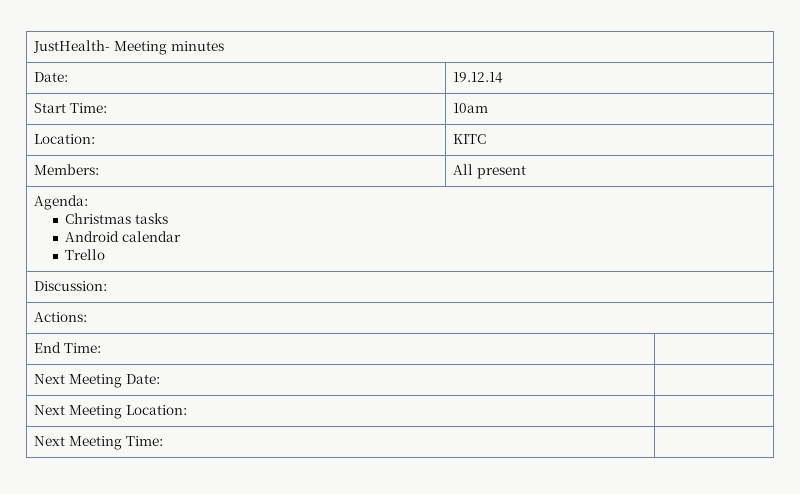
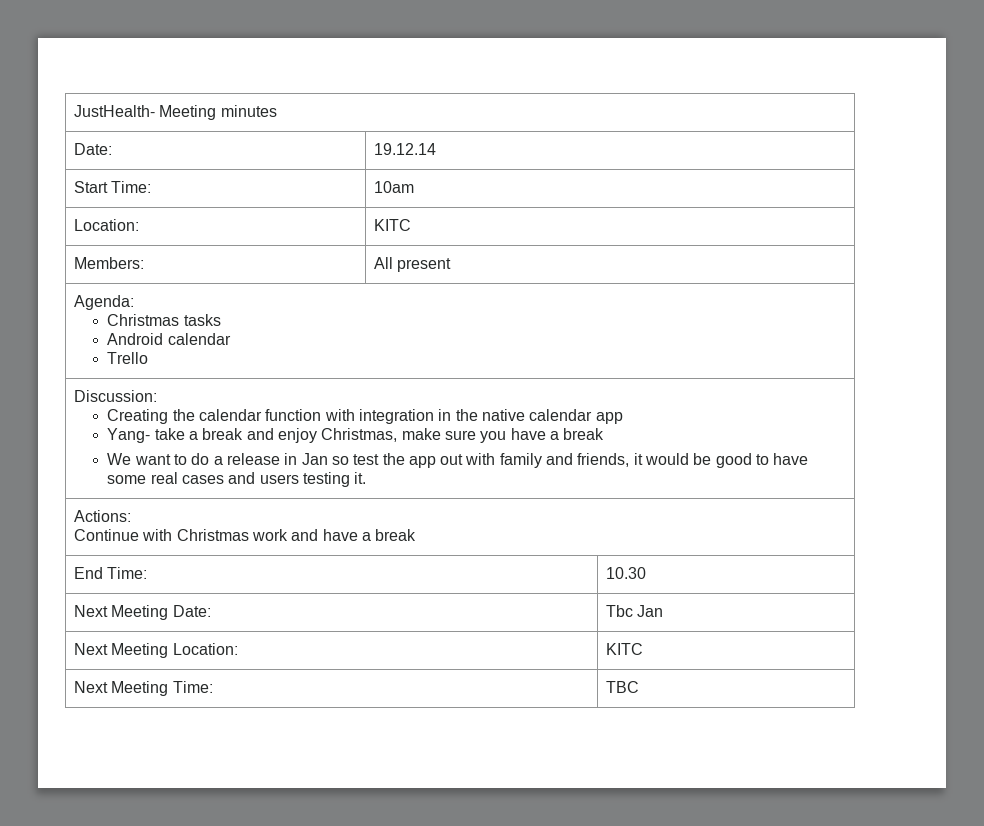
+ Creating the calendar function with integration in the native calendar app
+ Yang- take a break and enjoy Christmas, make sure you have a break
+ We want to do a release in Jan so test the app out with family and friends, it would be good to have some real cases and users testing it.
  Actions:
+ Continue with Christmas work and have a break
- End Time: |
+ End Time: | 10.30
- Next Meeting Date: |
+ Next Meeting Date: | Tbc Jan
- Next Meeting Location: |
+ Next Meeting Location: | KITC
- Next Meeting Time: |
+ Next Meeting Time: | TBC

